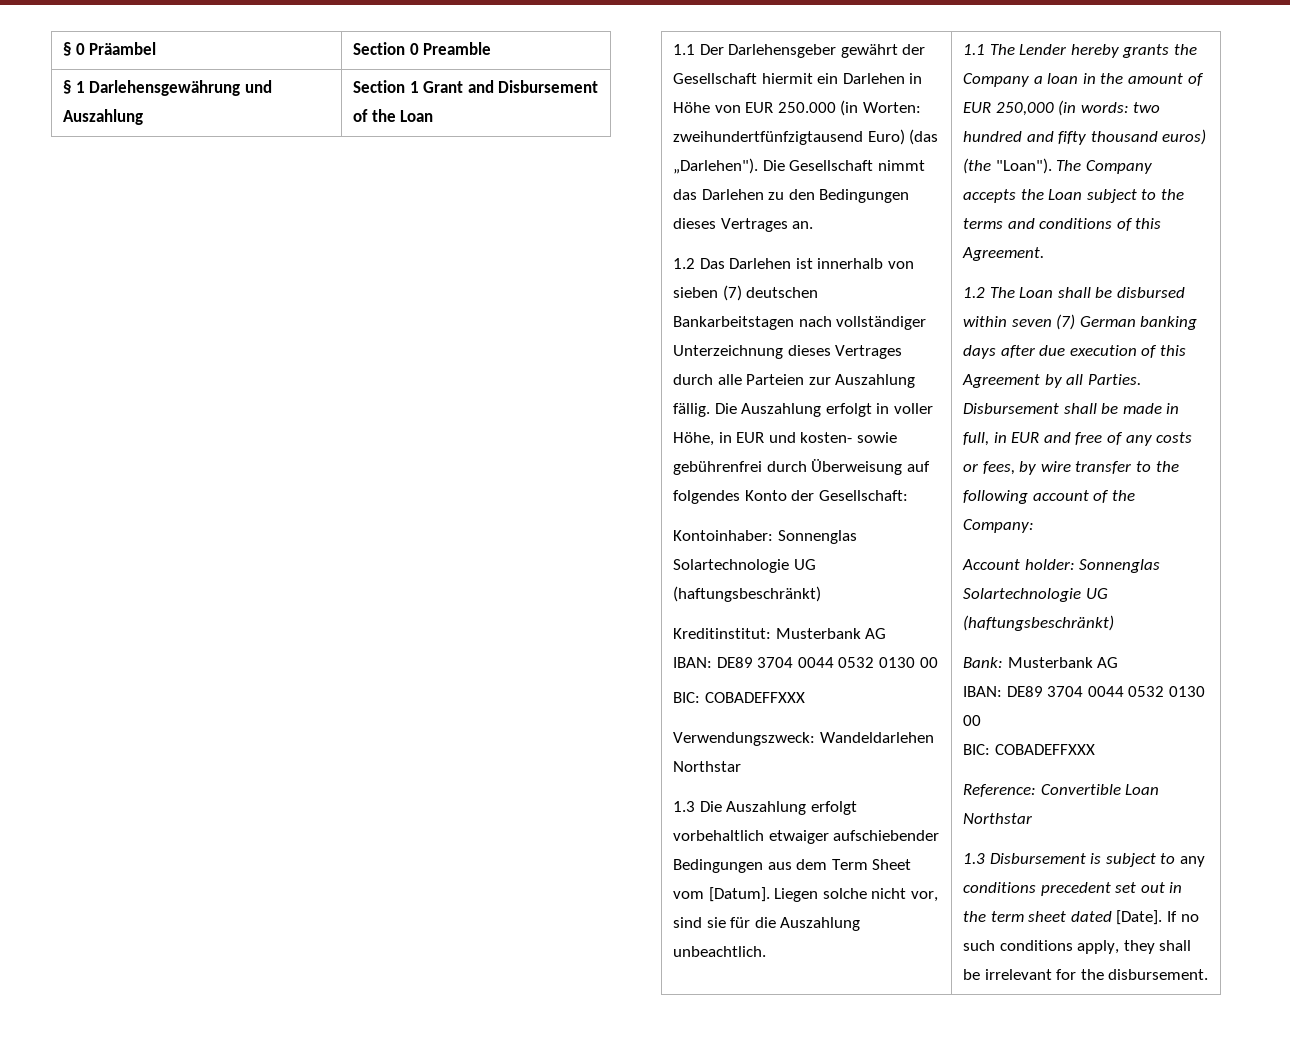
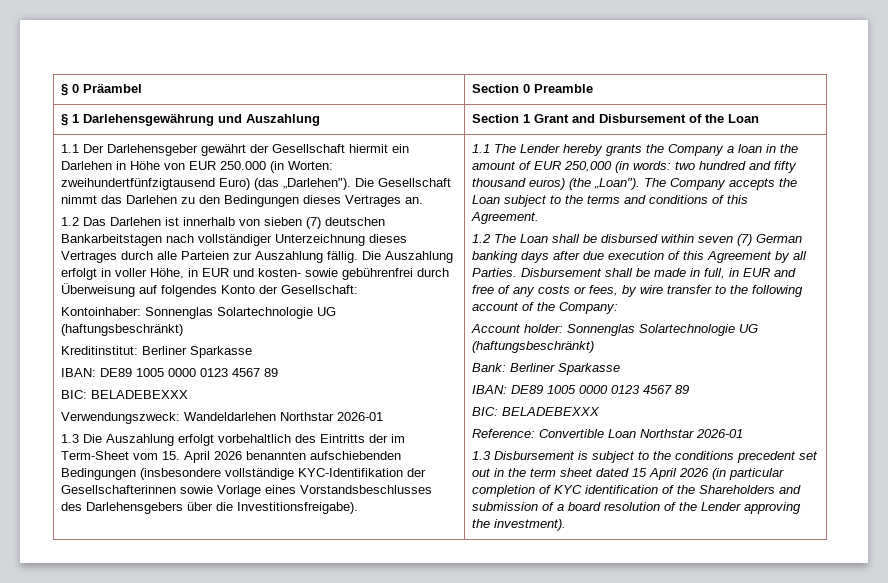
- Kreditinstitut: Musterbank AG
- IBAN: DE89 3704 0044 0532 0130 00
- BIC: COBADEFFXXX
+ Kreditinstitut: Berliner Sparkasse
+ IBAN: DE89 1005 0000 0123 4567 89
+ BIC: BELADEBEXXX
- Verwendungszweck: Wandeldarlehen Northstar
+ Verwendungszweck: Wandeldarlehen Northstar 2026-01
- 1.3 Die Auszahlung erfolgt vorbehaltlich etwaiger aufschiebender Bedingungen aus dem Term Sheet vom [Datum]. Liegen solche nicht vor, sind sie für die Auszahlung unbeachtlich.
+ 1.3 Die Auszahlung erfolgt vorbehaltlich des Eintritts der im Term-Sheet vom 15. April 2026 benannten aufschiebenden Bedingungen (insbesondere vollständige KYC-Identifikation der Gesellschafterinnen sowie Vorlage eines Vorstandsbeschlusses des Darlehensgebers über die Investitionsfreigabe).
- 1.1 The Lender hereby grants the Company a loan in the amount of EUR 250,000 (in words: two hundred and fifty thousand euros) (the "Loan").
+ 1.1 The Lender hereby grants the Company a loan in the amount of EUR 250,000 (in words: two hundred and fifty thousand euros) (the „Loan").
- Bank: Musterbank AG
- IBAN: DE89 3704 0044 0532 0130 00
- BIC: COBADEFFXXX
+ Bank: Berliner Sparkasse
+ IBAN: DE89 1005 0000 0123 4567 89
+ BIC: BELADEBEXXX
- Reference: Convertible Loan Northstar
+ Reference: Convertible Loan Northstar 2026-01
- 1.3 Disbursement is subject to any conditions precedent set out in the term sheet dated [Date]. If no such conditions apply, they shall be irrelevant for the disbursement.
+ 1.3 Disbursement is subject to the conditions precedent set out in the term sheet dated 15 April 2026 (in particular completion of KYC identification of the Shareholders and submission of a board resolution of the Lender approving the investment).

